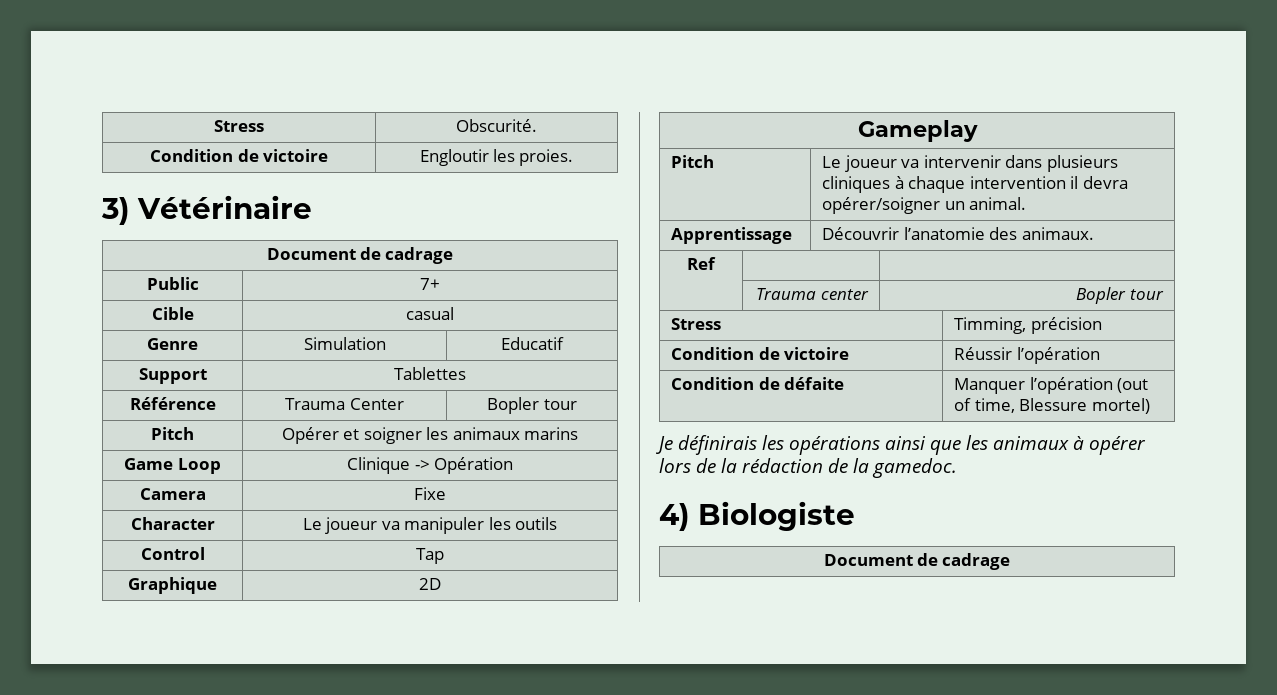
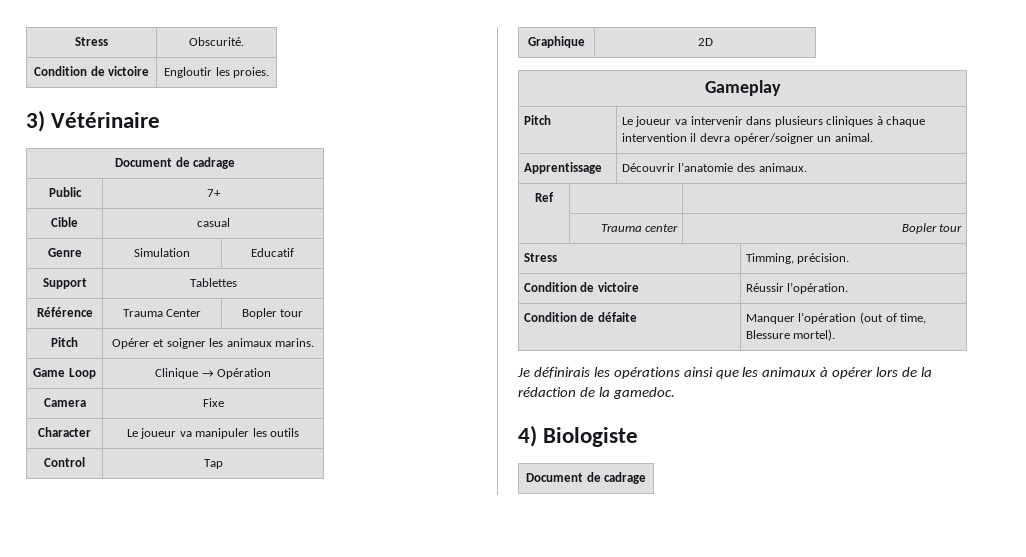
- Pitch | Opérer et soigner les animaux marins
+ Pitch | Opérer et soigner les animaux marins.
- Game Loop | Clinique -> Opération
+ Game Loop | Clinique → Opération
- Stress | Timming, précision
+ Stress | Timming, précision.
- Condition de victoire | Réussir l’opération
+ Condition de victoire | Réussir l’opération.
- Condition de défaite | Manquer l’opération (out of time, Blessure mortel)
+ Condition de défaite | Manquer l’opération (out of time, Blessure mortel).

